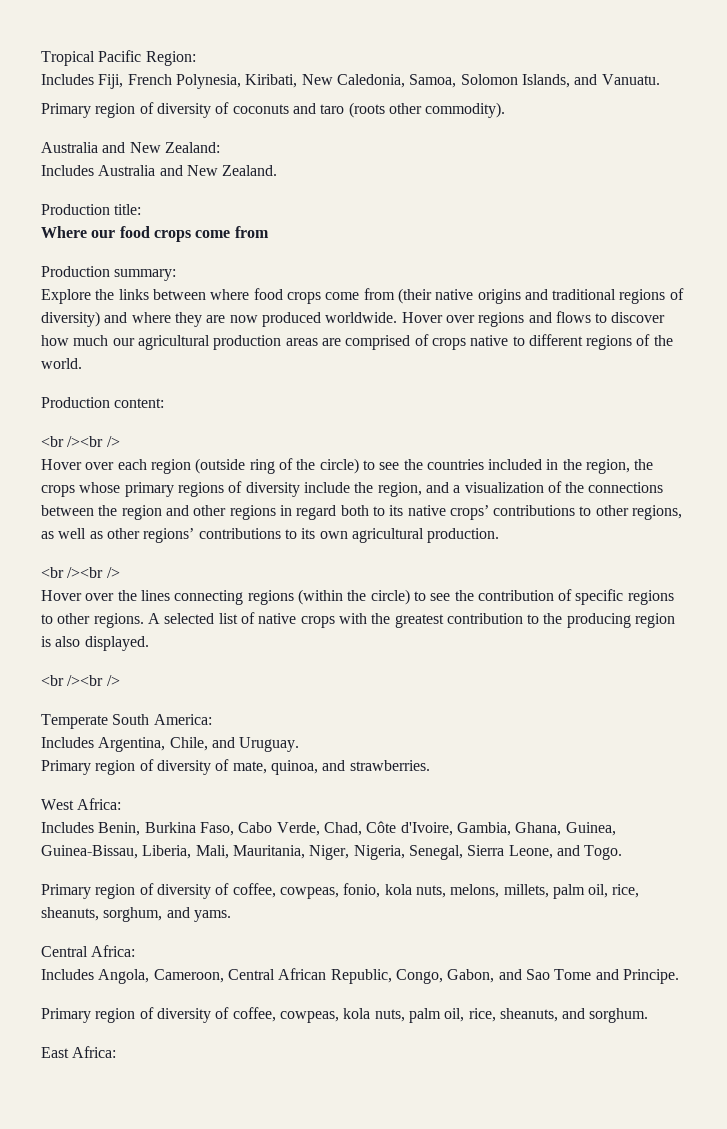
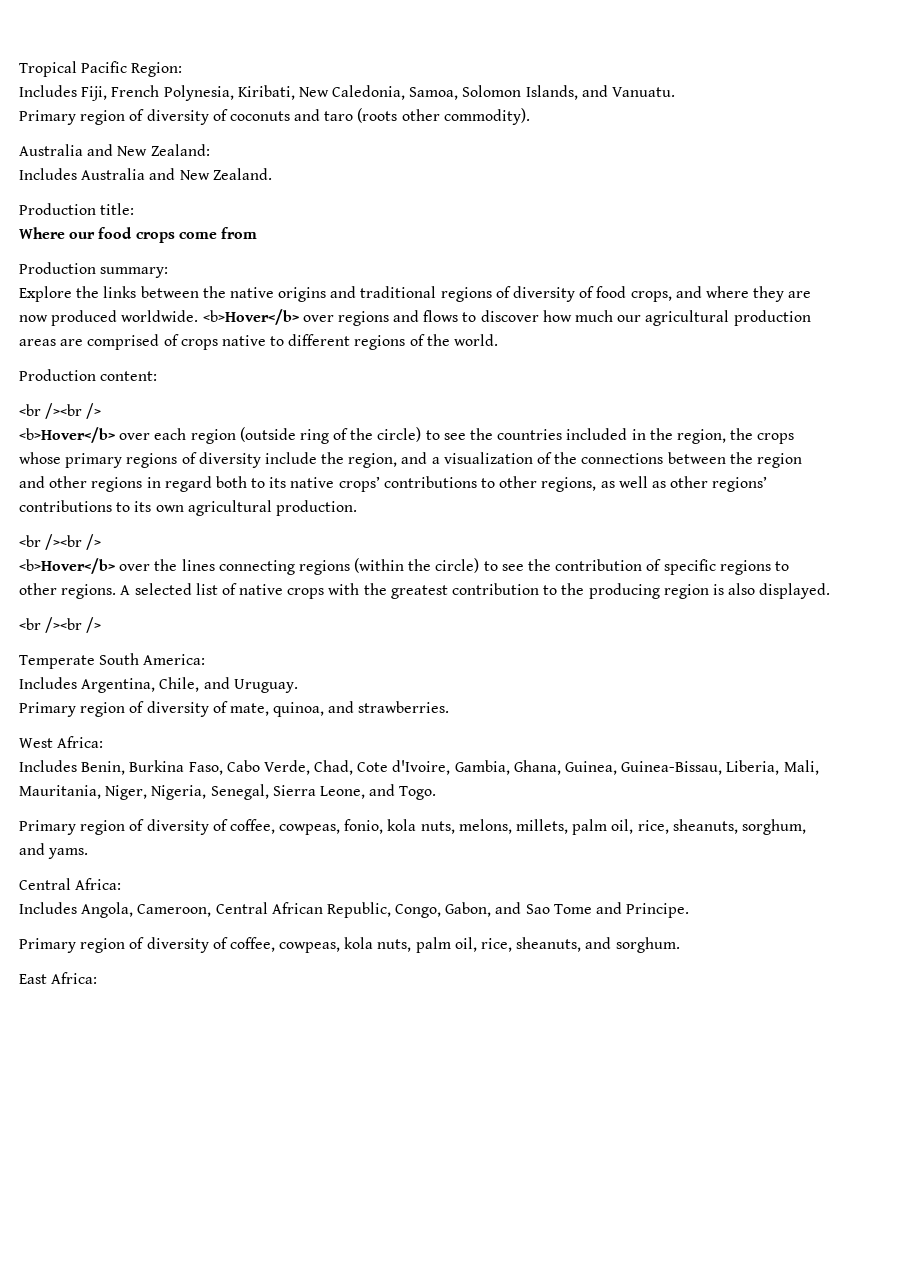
- Explore the links between where food crops come from (their native origins and traditional regions of diversity) and where they are now produced worldwide.
+ Explore the links between the native origins and traditional regions of diversity of food crops, and where they are now produced worldwide.
- Hover over regions and flows to discover how much our agricultural production areas are comprised of crops native to different regions of the world.
+ <b>Hover</b> over regions and flows to discover how much our agricultural production areas are comprised of crops native to different regions of the world.
- Hover over each region (outside ring of the circle) to see the countries included in the region, the crops whose primary regions of diversity include the region, and a visualization of the connections between the region and other regions in regard both to its native crops’ contributions to other regions, as well as other regions’ contributions to its own agricultural production.
+ <b>Hover</b> over each region (outside ring of the circle) to see the countries included in the region, the crops whose primary regions of diversity include the region, and a visualization of the connections between the region and other regions in regard both to its native crops’ contributions to other regions, as well as other regions’ contributions to its own agricultural production.
- Hover over the lines connecting regions (within the circle) to see the contribution of specific regions to other regions.
+ <b>Hover</b> over the lines connecting regions (within the circle) to see the contribution of specific regions to other regions.
- Includes Benin, Burkina Faso, Cabo Verde, Chad, Côte d'Ivoire, Gambia, Ghana, Guinea, Guinea-Bissau, Liberia, Mali, Mauritania, Niger, Nigeria, Senegal, Sierra Leone, and Togo.
+ Includes Benin, Burkina Faso, Cabo Verde, Chad, Cote d'Ivoire, Gambia, Ghana, Guinea, Guinea-Bissau, Liberia, Mali, Mauritania, Niger, Nigeria, Senegal, Sierra Leone, and Togo.

